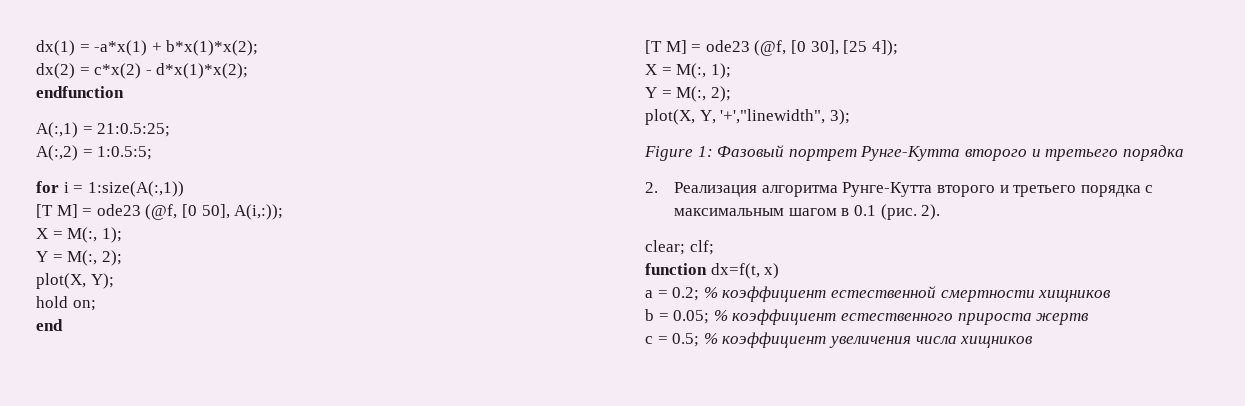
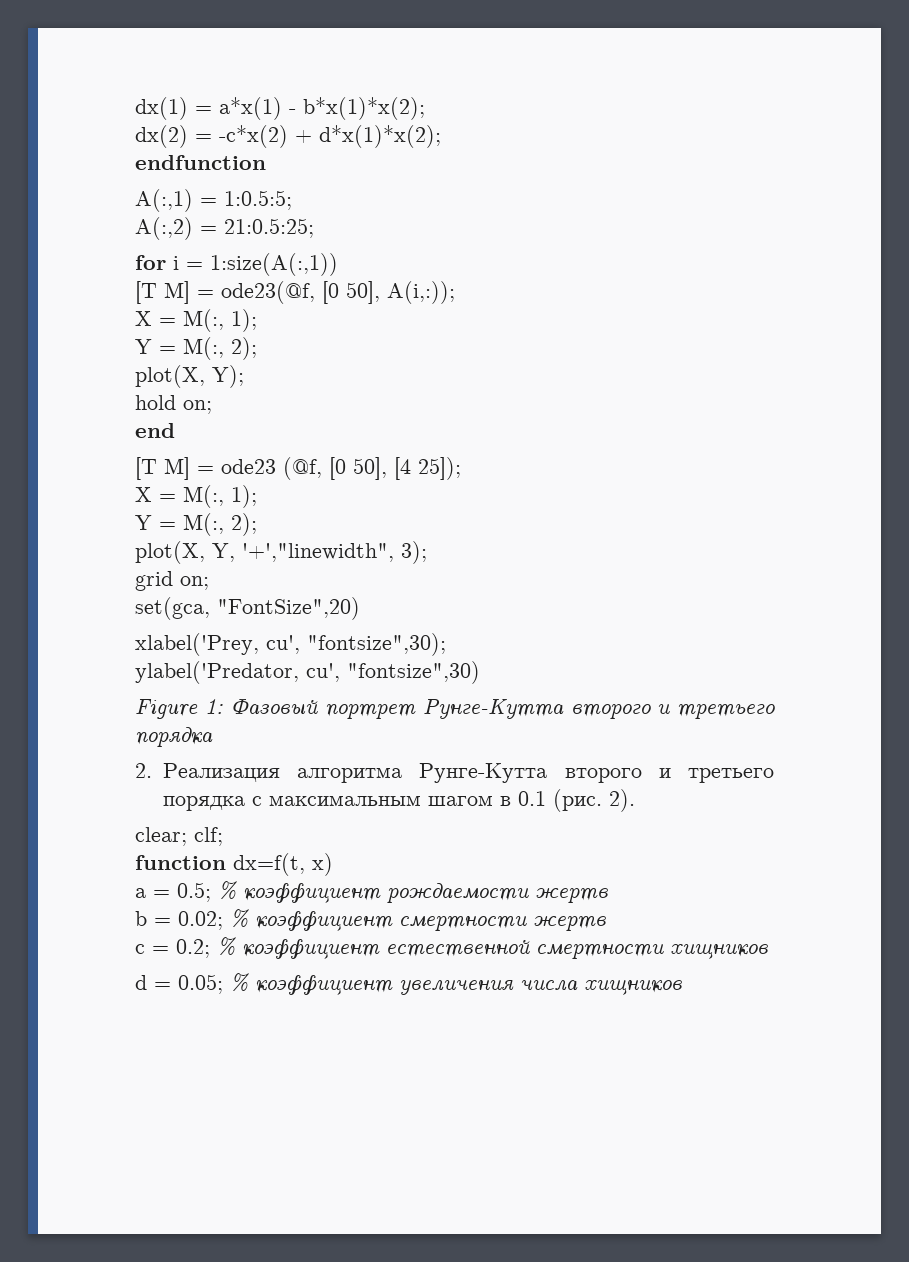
- dx(1) = -a*x(1) + b*x(1)*x(2);
+ dx(1) = a*x(1) - b*x(1)*x(2);
- dx(2) = c*x(2) - d*x(1)*x(2);
+ dx(2) = -c*x(2) + d*x(1)*x(2);
- A(:,1) = 21:0.5:25;
+ A(:,1) = 1:0.5:5;
- A(:,2) = 1:0.5:5;
+ A(:,2) = 21:0.5:25;
- [T M] = ode23 (@f, [0 50], A(i,:));
+ [T M] = ode23(@f, [0 50], A(i,:));
- [T M] = ode23 (@f, [0 30], [25 4]);
+ [T M] = ode23 (@f, [0 50], [4 25]);
+ grid on;
+ set(gca, "FontSize",20)
+ xlabel('Prey, cu', "fontsize",30);
+ ylabel('Predator, cu', "fontsize",30)
- a = 0.2; % коэффициент естественной смертности хищников
+ a = 0.5; % коэффициент рождаемости жертв
+ b = 0.02; % коэффициент смертности жертв
+ c = 0.2; % коэффициент естественной смертности хищников
- b = 0.05; % коэффициент естественного прироста жертв
- c = 0.5; % коэффициент увеличения числа хищников
+ d = 0.05; % коэффициент увеличения числа хищников

